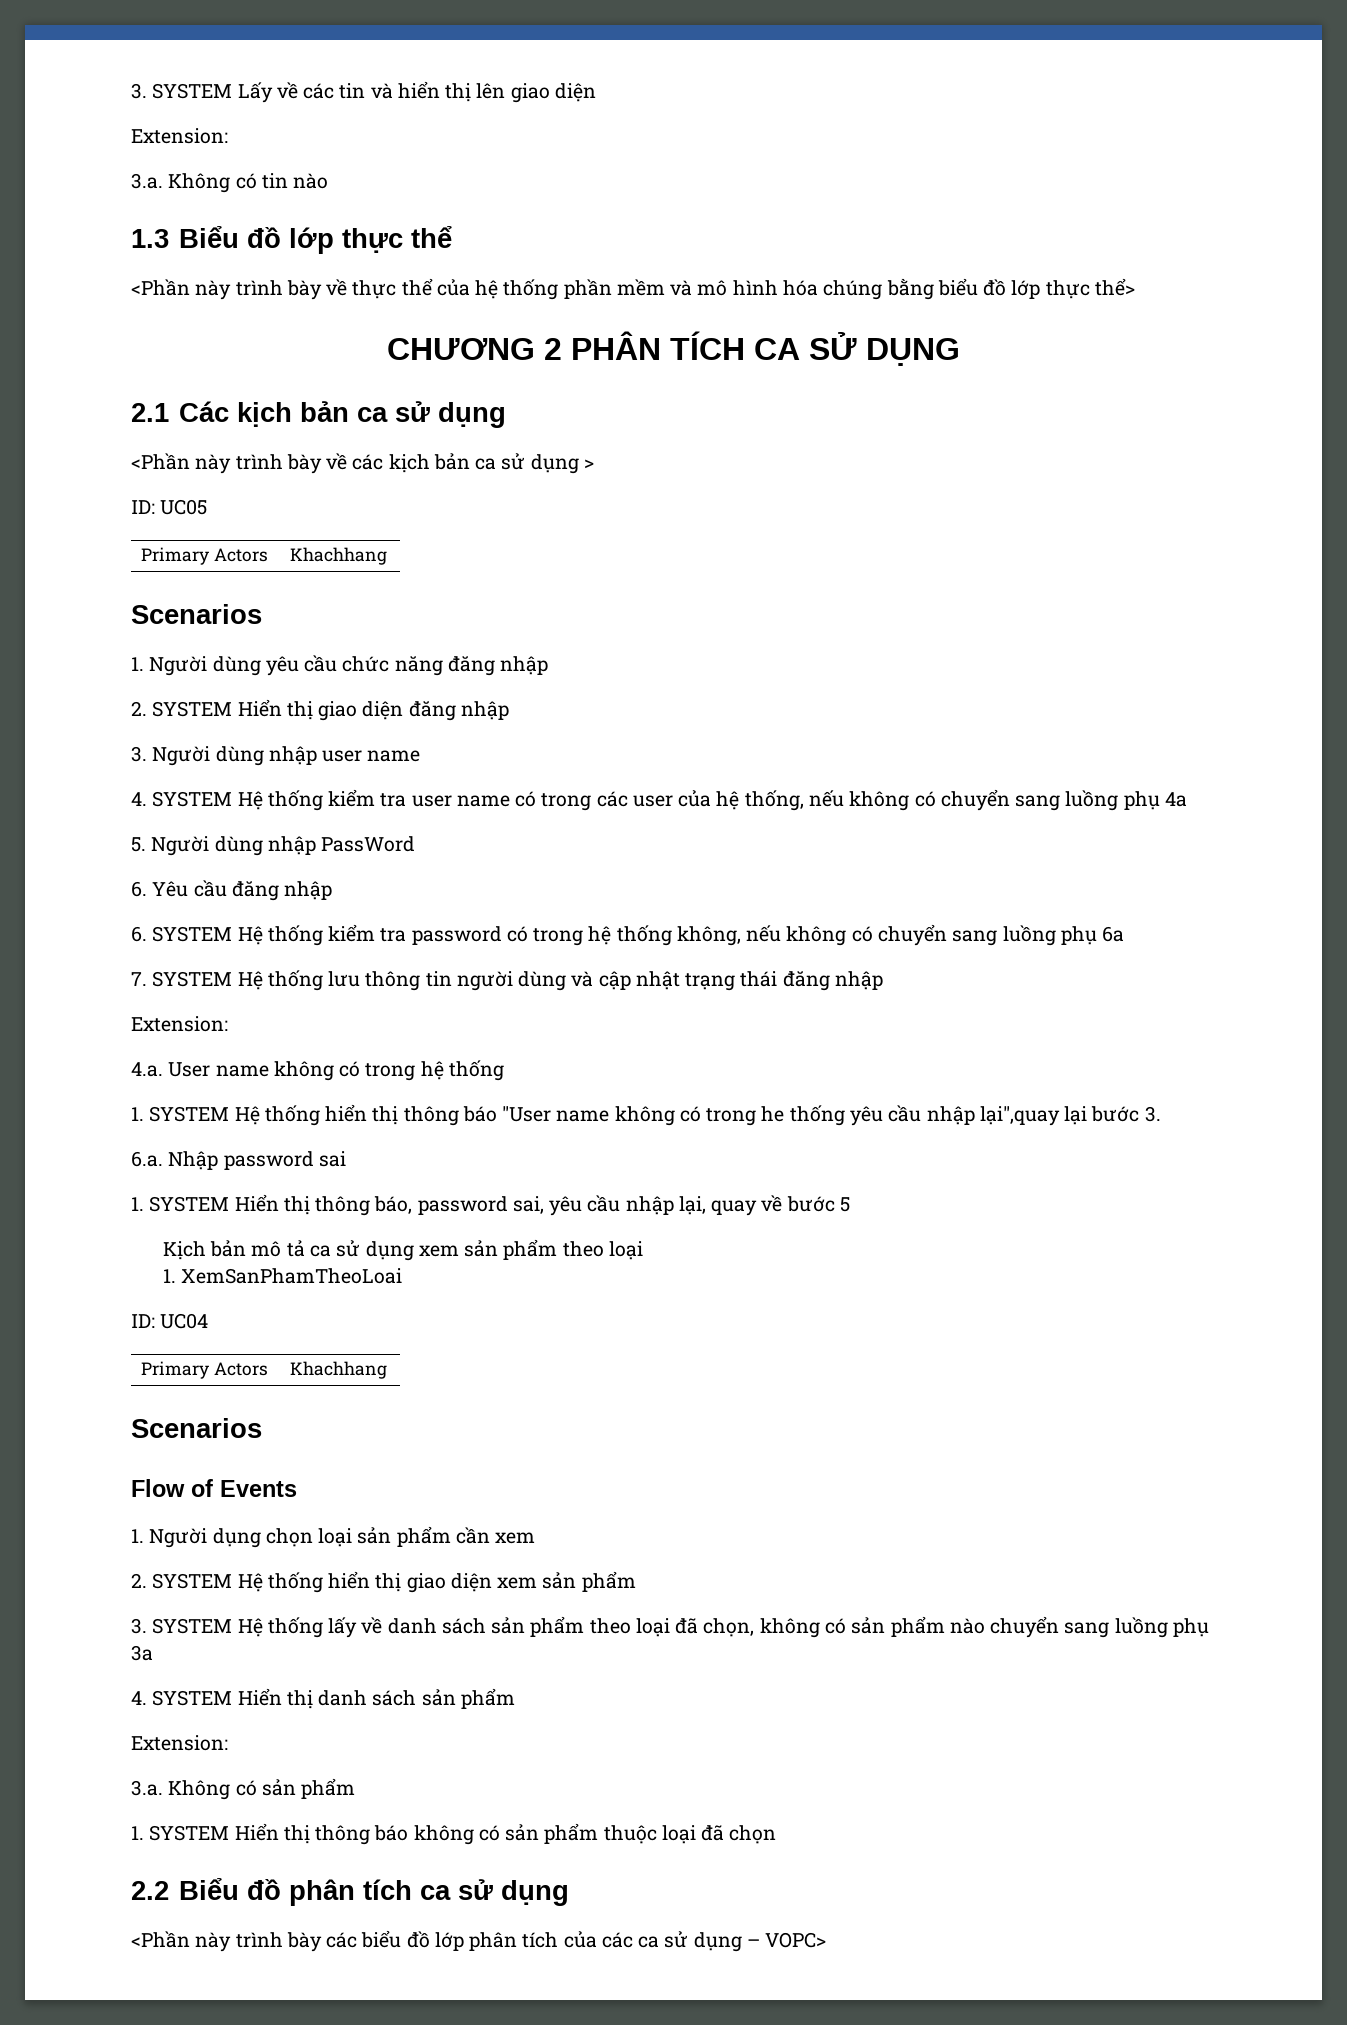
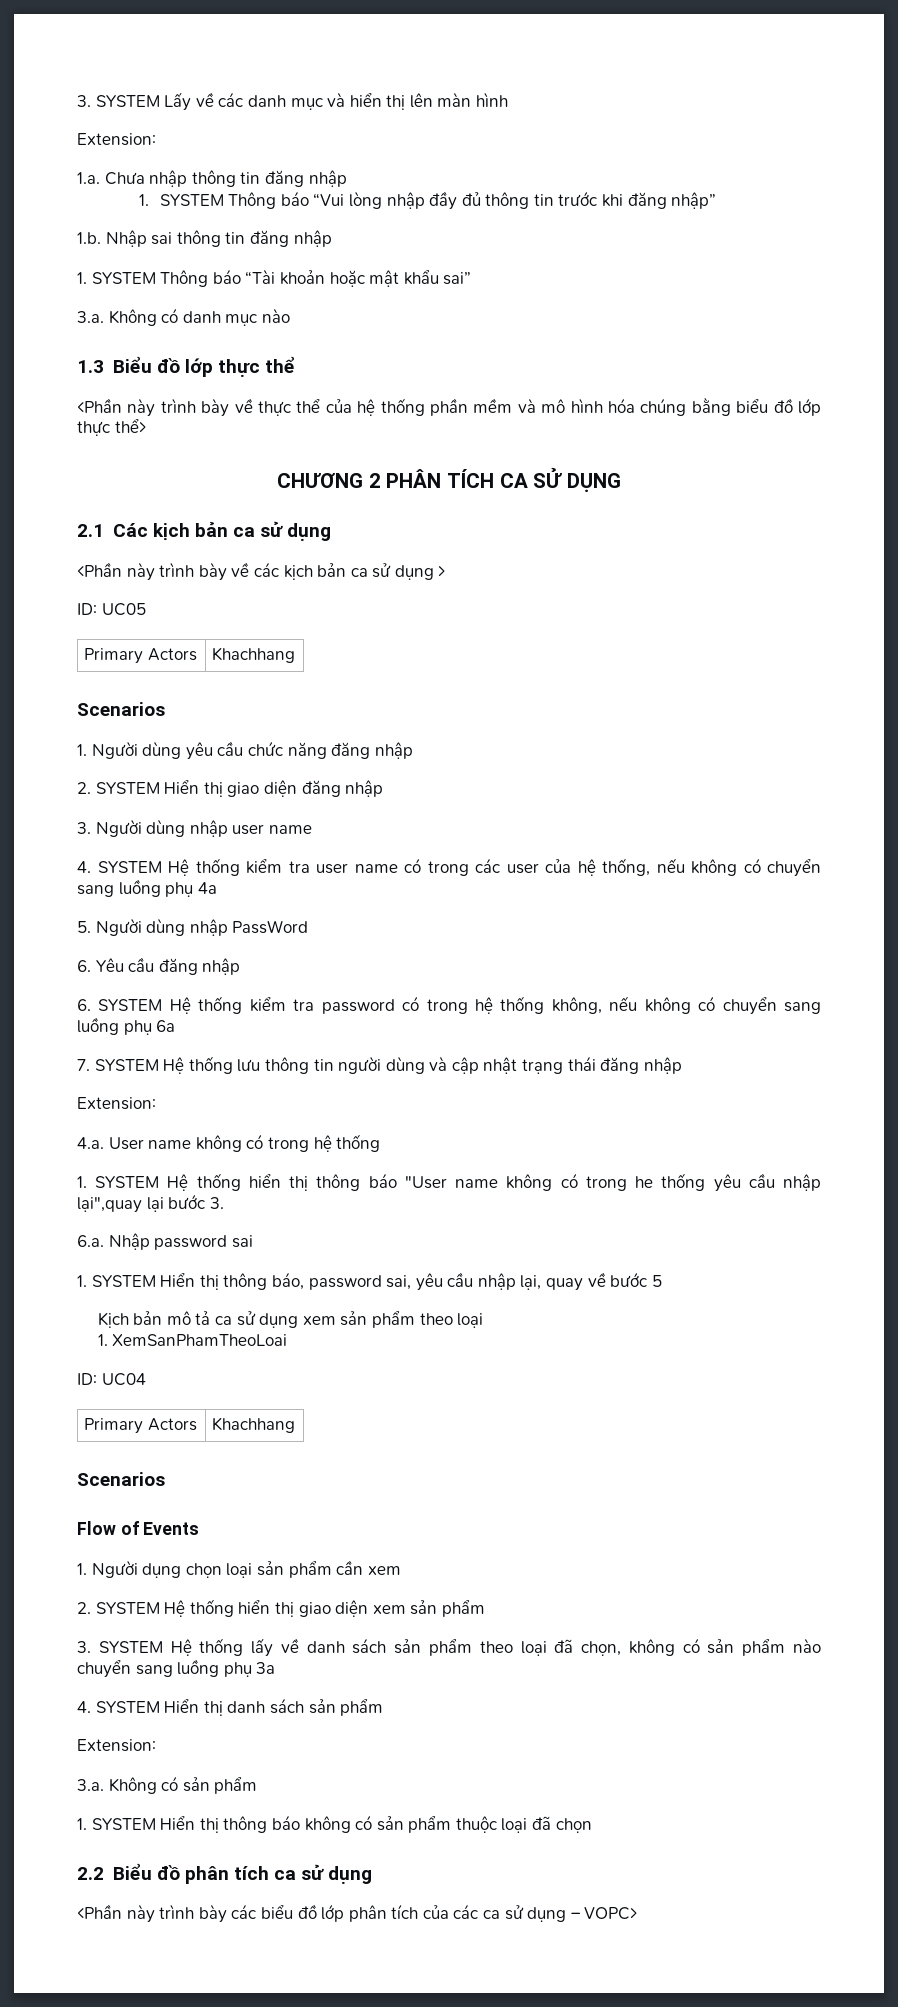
- 3. SYSTEM Lấy về các tin và hiển thị lên giao diện
+ 3. SYSTEM Lấy về các danh mục và hiển thị lên màn hình
  Extension:
- 3.a. Không có tin nào
+ 1.a. Chưa nhập thông tin đăng nhập
+ 1. SYSTEM Thông báo “Vui lòng nhập đầy đủ thông tin trước khi đăng nhập”
+ 1.b. Nhập sai thông tin đăng nhập
+ 1. SYSTEM Thông báo “Tài khoản hoặc mật khẩu sai”
+ 3.a. Không có danh mục nào

